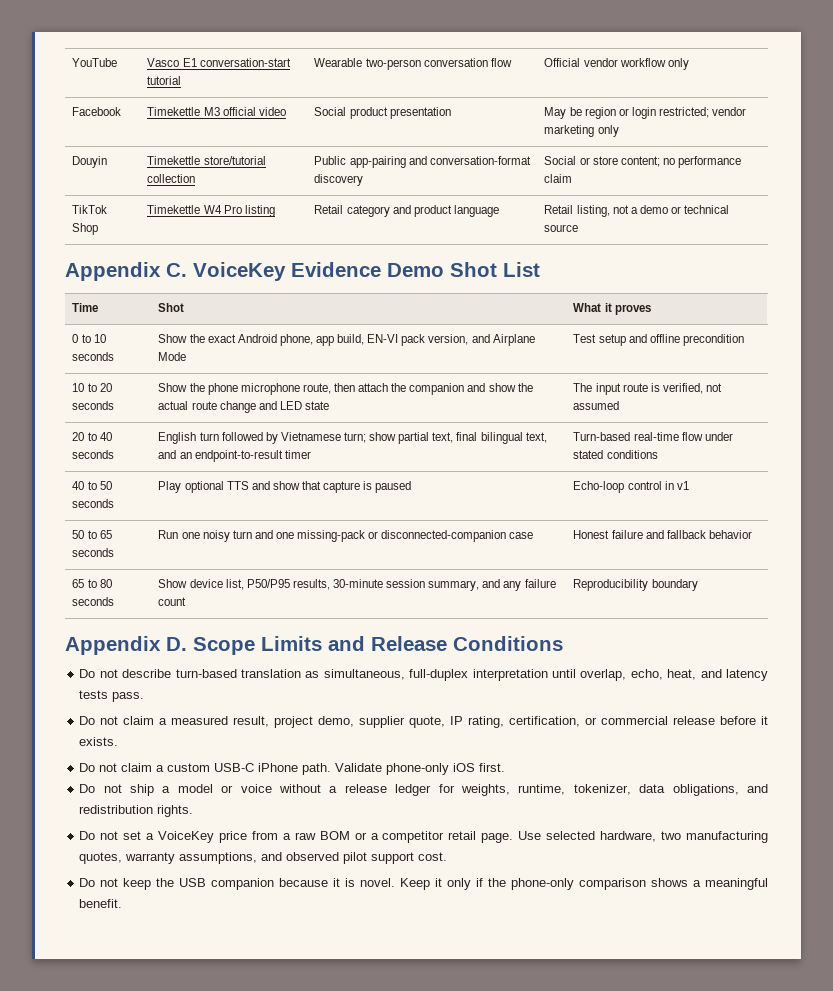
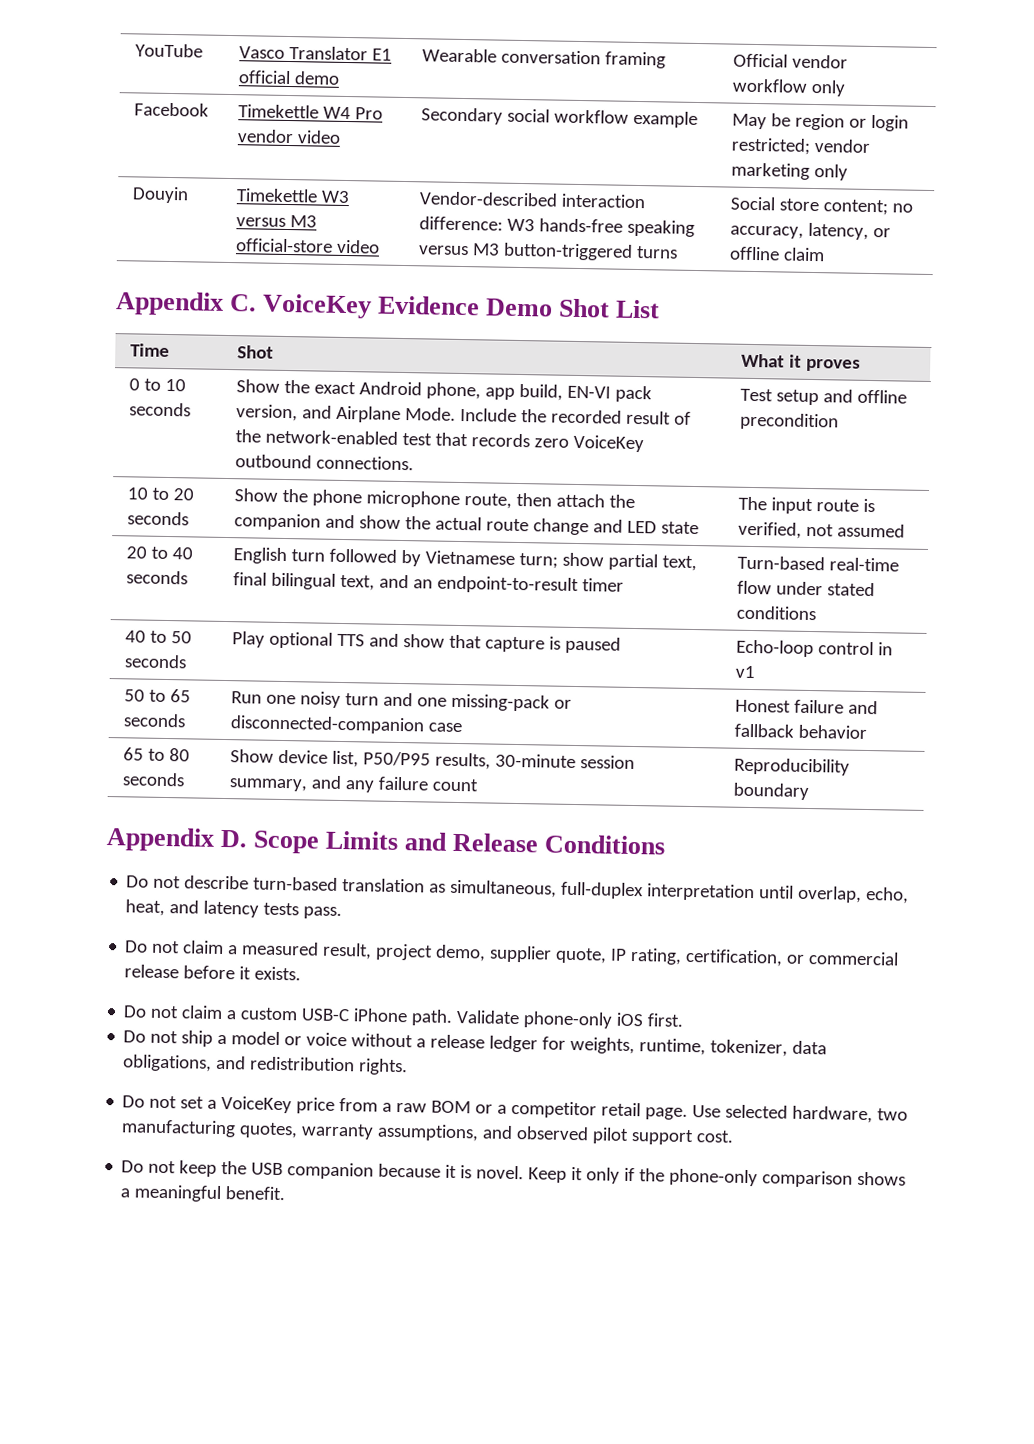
- YouTube | Vasco E1 conversation-start tutorial | Wearable two-person conversation flow | Official vendor workflow only
+ YouTube | Vasco Translator E1 official demo | Wearable conversation framing | Official vendor workflow only
- Facebook | Timekettle M3 official video | Social product presentation | May be region or login restricted; vendor marketing only
+ Facebook | Timekettle W4 Pro vendor video | Secondary social workflow example | May be region or login restricted; vendor marketing only
- Douyin | Timekettle store/tutorial collection | Public app-pairing and conversation-format discovery | Social or store content; no performance claim
- TikTok Shop | Timekettle W4 Pro listing | Retail category and product language | Retail listing, not a demo or technical source
+ Douyin | Timekettle W3 versus M3 official-store video | Vendor-described interaction difference: W3 hands-free speaking versus M3 button-triggered turns | Social store content; no accuracy, latency, or offline claim
- 0 to 10 seconds | Show the exact Android phone, app build, EN-VI pack version, and Airplane Mode | Test setup and offline precondition
+ 0 to 10 seconds | Show the exact Android phone, app build, EN-VI pack version, and Airplane Mode. Include the recorded result of the network-enabled test that records zero VoiceKey outbound connections. | Test setup and offline precondition

